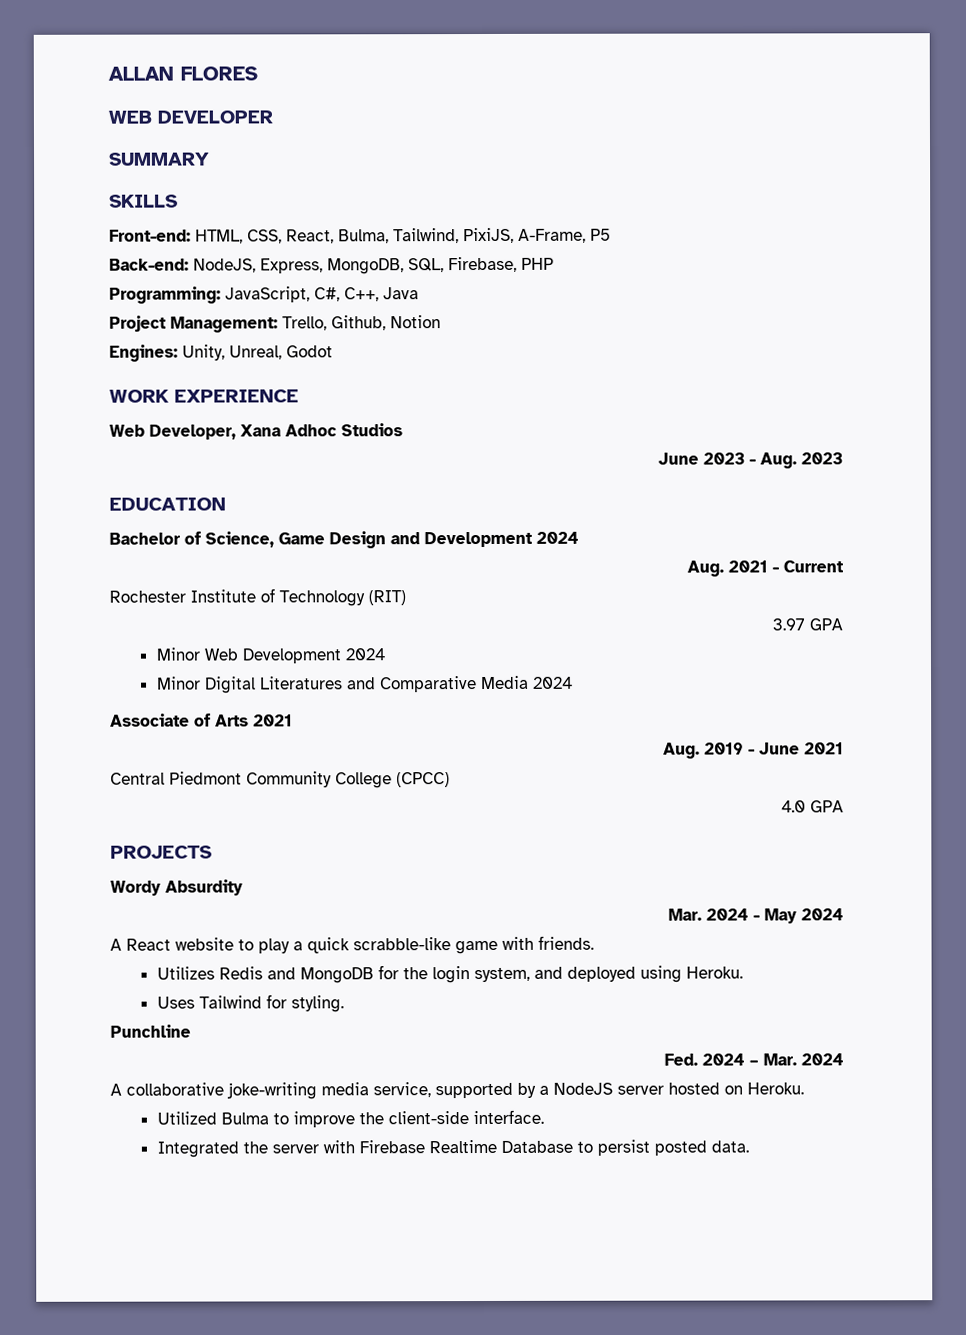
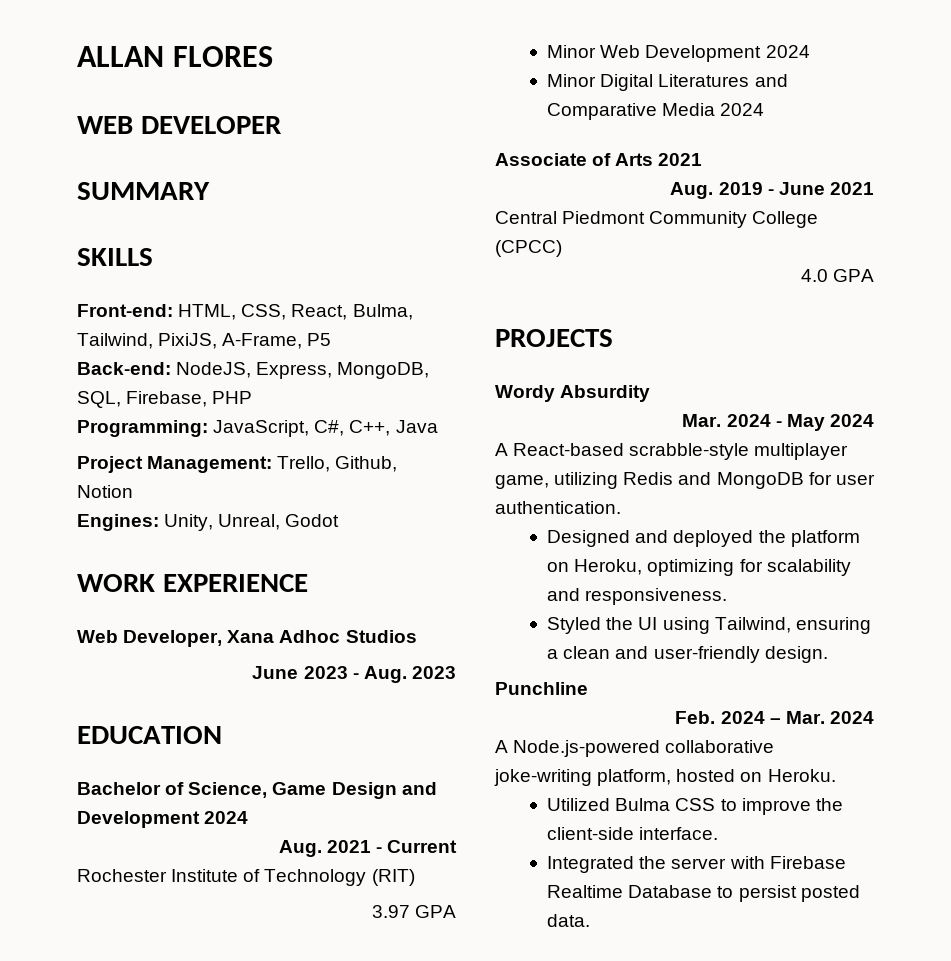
- A React website to play a quick scrabble-like game with friends.
- Utilizes Redis and MongoDB for the login system, and deployed using Heroku.
- Uses Tailwind for styling.
+ A React-based scrabble-style multiplayer game, utilizing Redis and MongoDB for user authentication.
+ Designed and deployed the platform on Heroku, optimizing for scalability and responsiveness.
+ Styled the UI using Tailwind, ensuring a clean and user-friendly design.
- Fed. 2024 – Mar. 2024
+ Feb. 2024 – Mar. 2024
- A collaborative joke-writing media service, supported by a NodeJS server hosted on Heroku.
+ A Node.js-powered collaborative joke-writing platform, hosted on Heroku.
- Utilized Bulma to improve the client-side interface.
+ Utilized Bulma CSS to improve the client-side interface.

